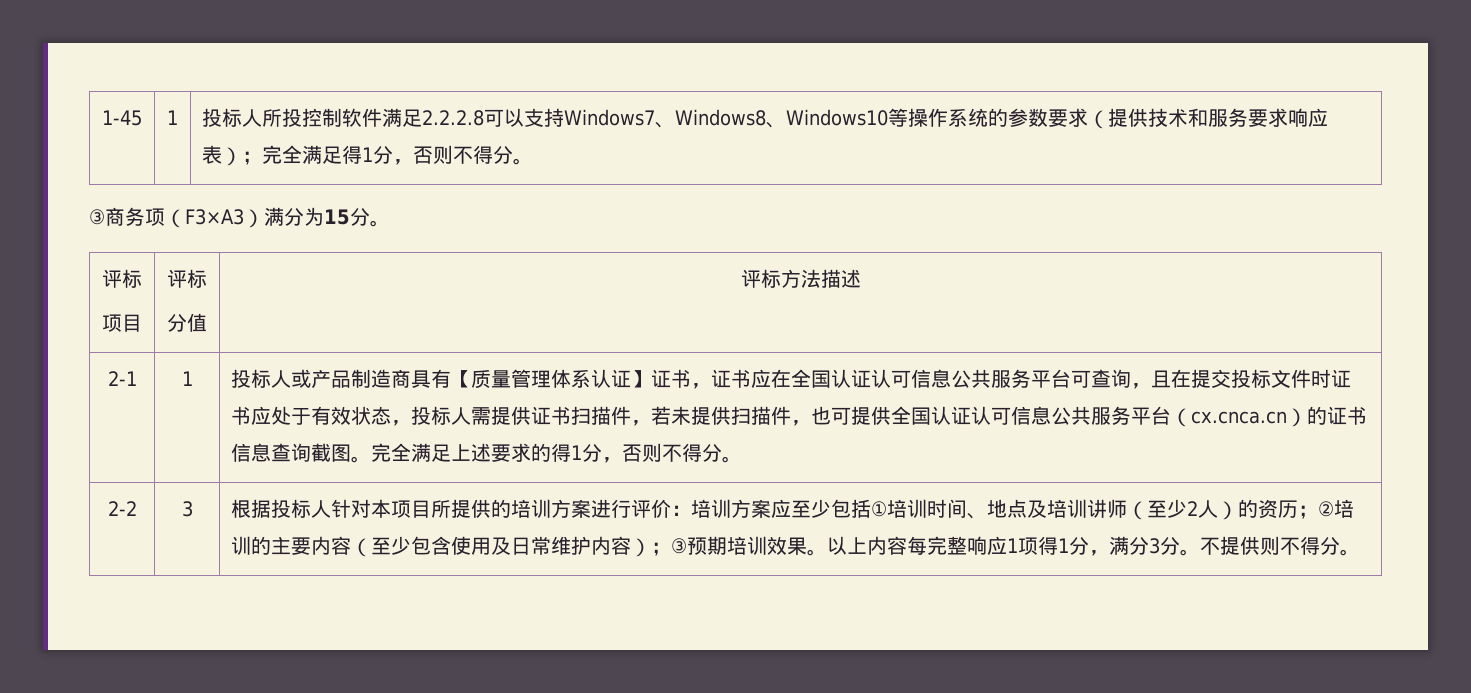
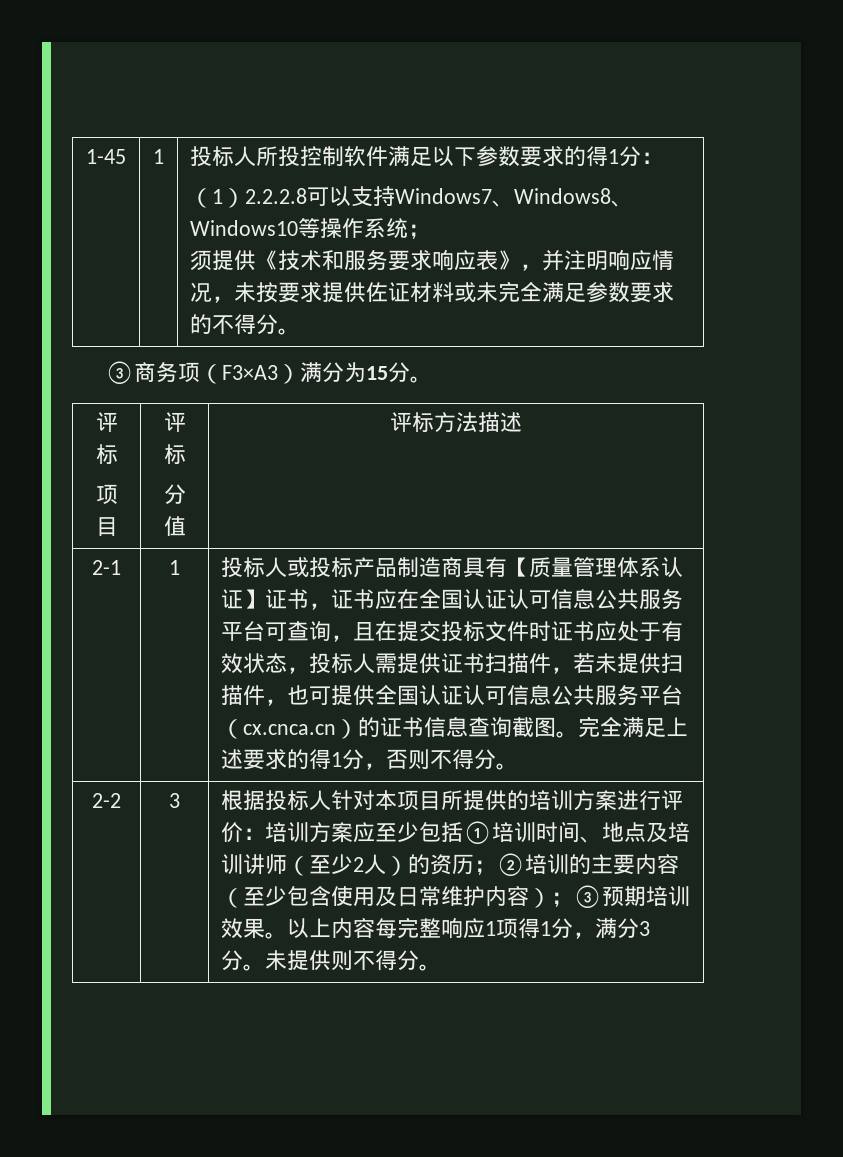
- 投标人所投控制软件满足2.2.2.8可以支持Windows7、Windows8、Windows10等操作系统的参数要求（提供技术和服务要求响应表）；完全满足得1分，否则不得分。
+ 投标人所投控制软件满足以下参数要求的得1分：
+ （1）2.2.2.8可以支持Windows7、Windows8、Windows10等操作系统；
+ 须提供《技术和服务要求响应表》，并注明响应情况，未按要求提供佐证材料或未完全满足参数要求的不得分。
- 投标人或产品制造商具有【质量管理体系认证】证书，证书应在全国认证认可信息公共服务平台可查询，且在提交投标文件时证书应处于有效状态，投标人需提供证书扫描件，若未提供扫描件，也可提供全国认证认可信息公共服务平台（cx.cnca.cn）的证书信息查询截图。
+ 投标人或投标产品制造商具有【质量管理体系认证】证书，证书应在全国认证认可信息公共服务平台可查询，且在提交投标文件时证书应处于有效状态，投标人需提供证书扫描件，若未提供扫描件，也可提供全国认证认可信息公共服务平台（cx.cnca.cn）的证书信息查询截图。
- 不提供则不得分。
+ 未提供则不得分。

